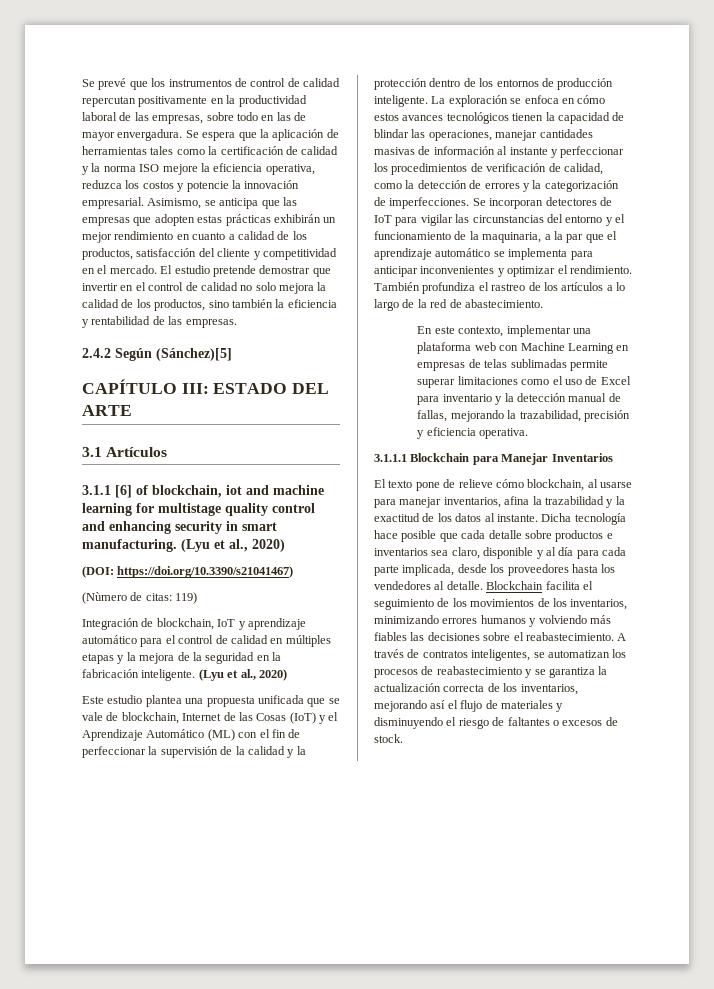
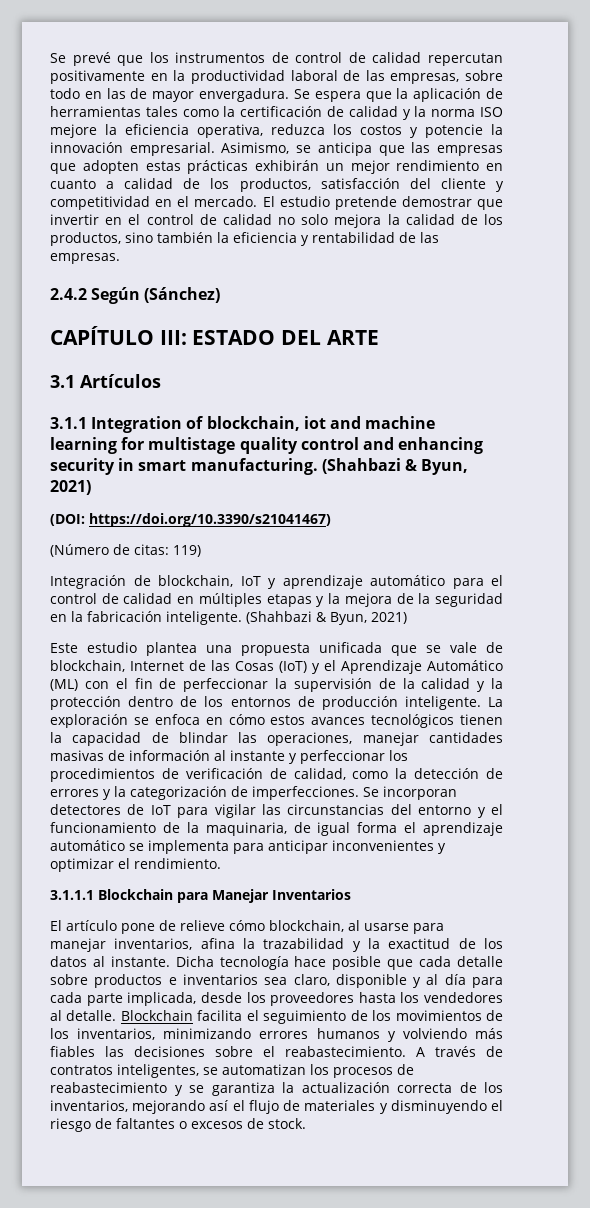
- 2.4.2 Según (Sánchez)[5]
+ 2.4.2 Según (Sánchez)
- 3.1.1 [6] of blockchain, iot and machine learning for multistage quality control and enhancing security in smart manufacturing. (Lyu et al., 2020)
+ 3.1.1 Integration of blockchain, iot and machine learning for multistage quality control and enhancing security in smart manufacturing. (Shahbazi & Byun, 2021)
- (Nùmero de citas: 119)
+ (Número de citas: 119)
- Integración de blockchain, IoT y aprendizaje automático para el control de calidad en múltiples etapas y la mejora de la seguridad en la fabricación inteligente. (Lyu et al., 2020)
+ Integración de blockchain, IoT y aprendizaje automático para el control de calidad en múltiples etapas y la mejora de la seguridad en la fabricación inteligente. (Shahbazi & Byun, 2021)
- Se incorporan detectores de IoT para vigilar las circunstancias del entorno y el funcionamiento de la maquinaria, a la par que el aprendizaje automático se implementa para anticipar inconvenientes y optimizar el rendimiento. También profundiza el rastreo de los artículos a lo largo de la red de abastecimiento.
- En este contexto, implementar una plataforma web con Machine Learning en empresas de telas sublimadas permite superar limitaciones como el uso de Excel para inventario y la detección manual de fallas, mejorando la trazabilidad, precisión y eficiencia operativa.
+ Se incorporan detectores de IoT para vigilar las circunstancias del entorno y el funcionamiento de la maquinaria, de igual forma el aprendizaje automático se implementa para anticipar inconvenientes y optimizar el rendimiento.
- El texto pone de relieve cómo blockchain, al usarse para manejar inventarios, afina la trazabilidad y la exactitud de los datos al instante.
+ El artículo pone de relieve cómo blockchain, al usarse para manejar inventarios, afina la trazabilidad y la exactitud de los datos al instante.

